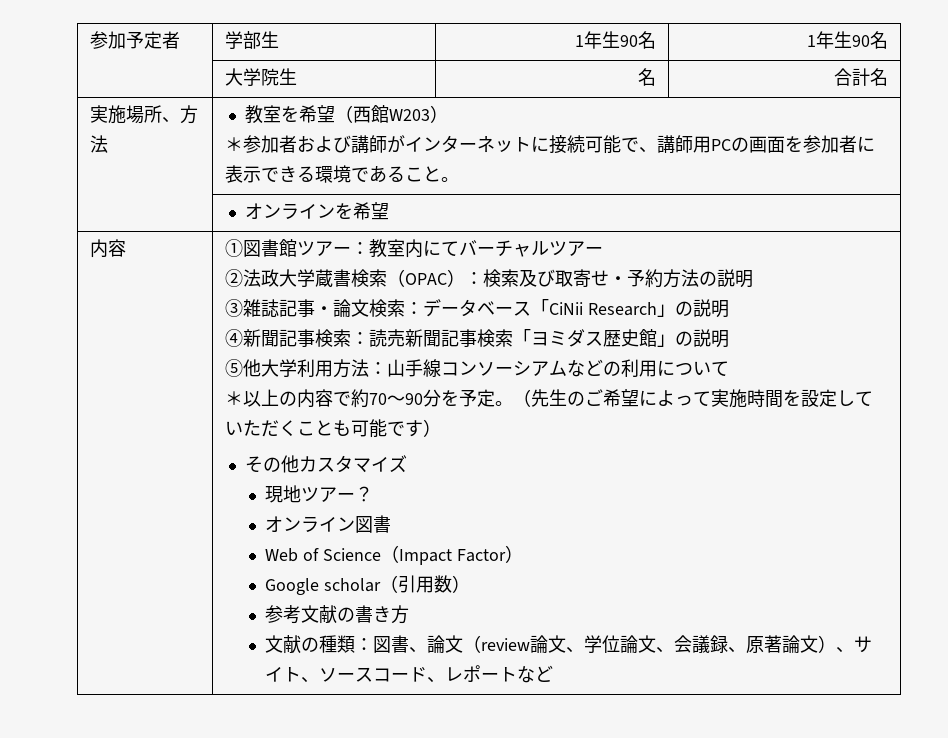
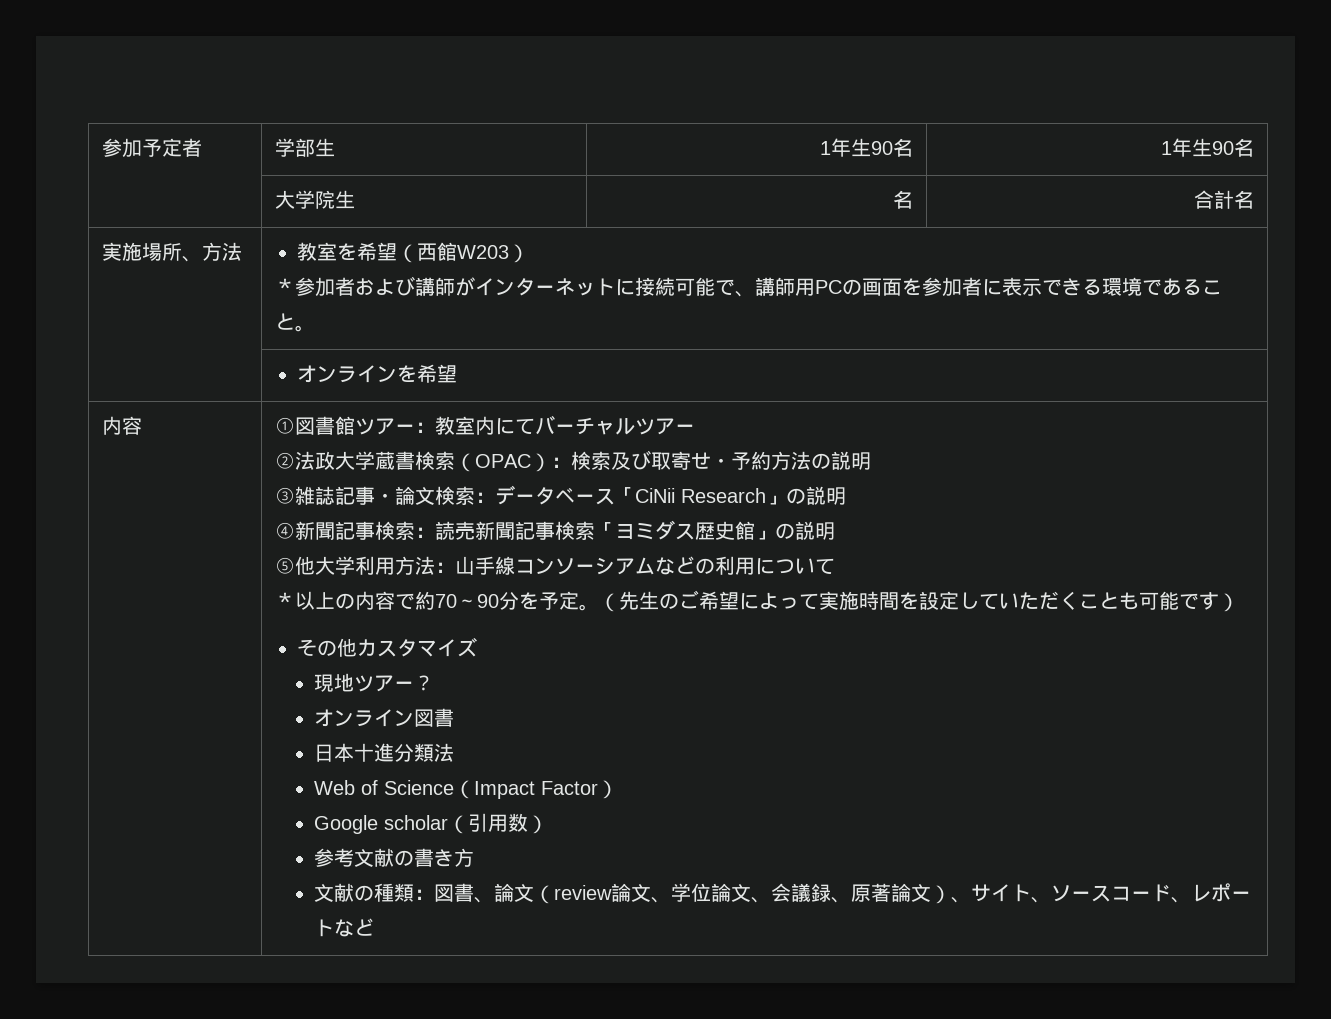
+ 日本十進分類法

